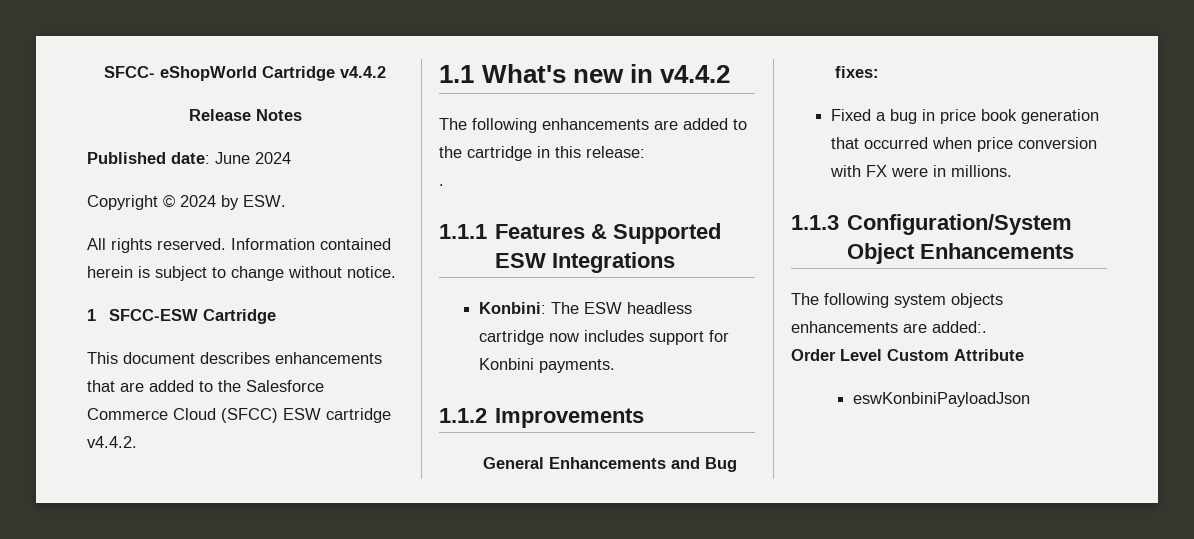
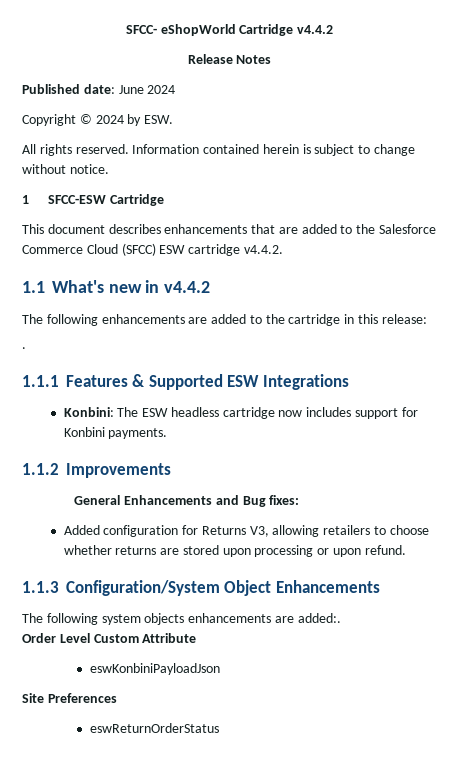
- Fixed a bug in price book generation that occurred when price conversion with FX were in millions.
+ Added configuration for Returns V3, allowing retailers to choose whether returns are stored upon processing or upon refund.
+ Site Preferences
+ eswReturnOrderStatus

